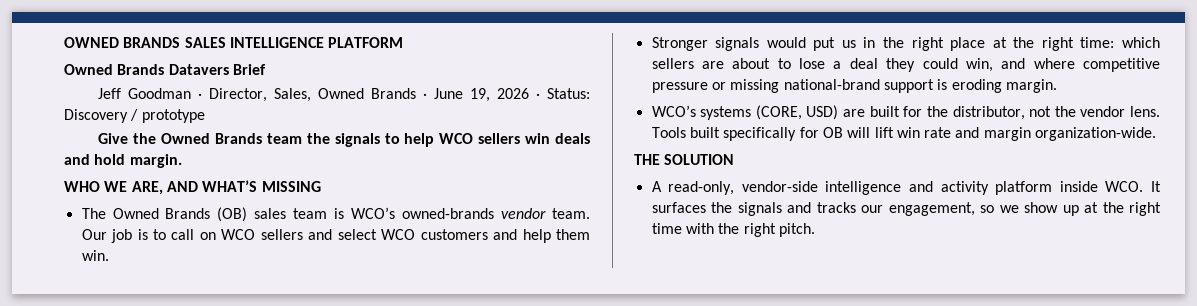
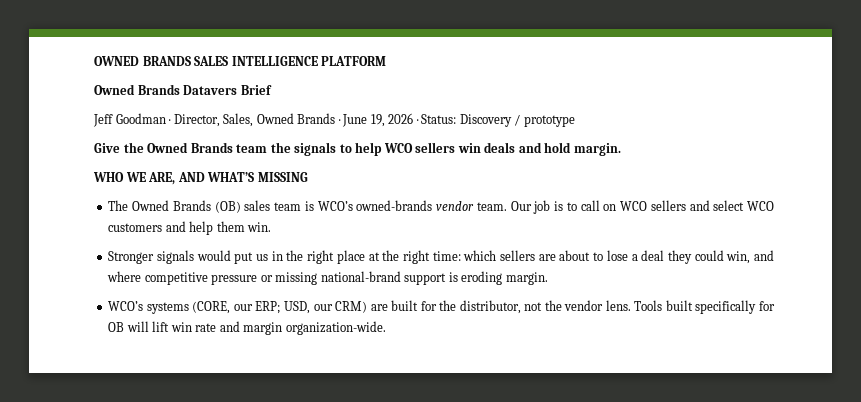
- WCO’s systems (CORE, USD) are built for the distributor, not the vendor lens.
+ WCO’s systems (CORE, our ERP; USD, our CRM) are built for the distributor, not the vendor lens.
- THE SOLUTION
- A read-only, vendor-side intelligence and activity platform inside WCO. It surfaces the signals and tracks our engagement, so we show up at the right time with the right pitch.

